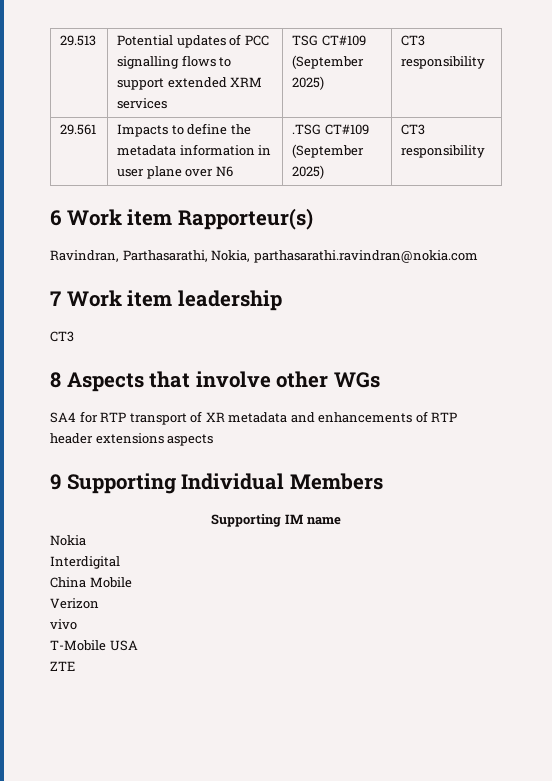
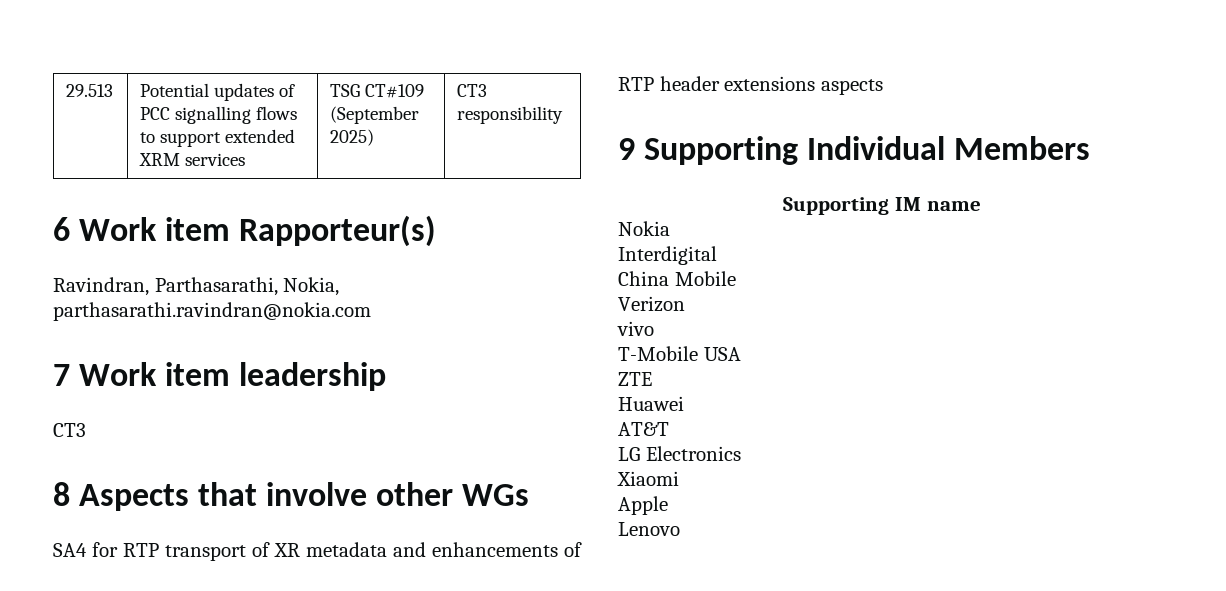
- 29.561 | Impacts to define the metadata information in user plane over N6 | .TSG CT#109 (September 2025) | CT3 responsibility
+ Huawei
+ AT&T
+ LG Electronics
+ Xiaomi
+ Apple
+ Lenovo

